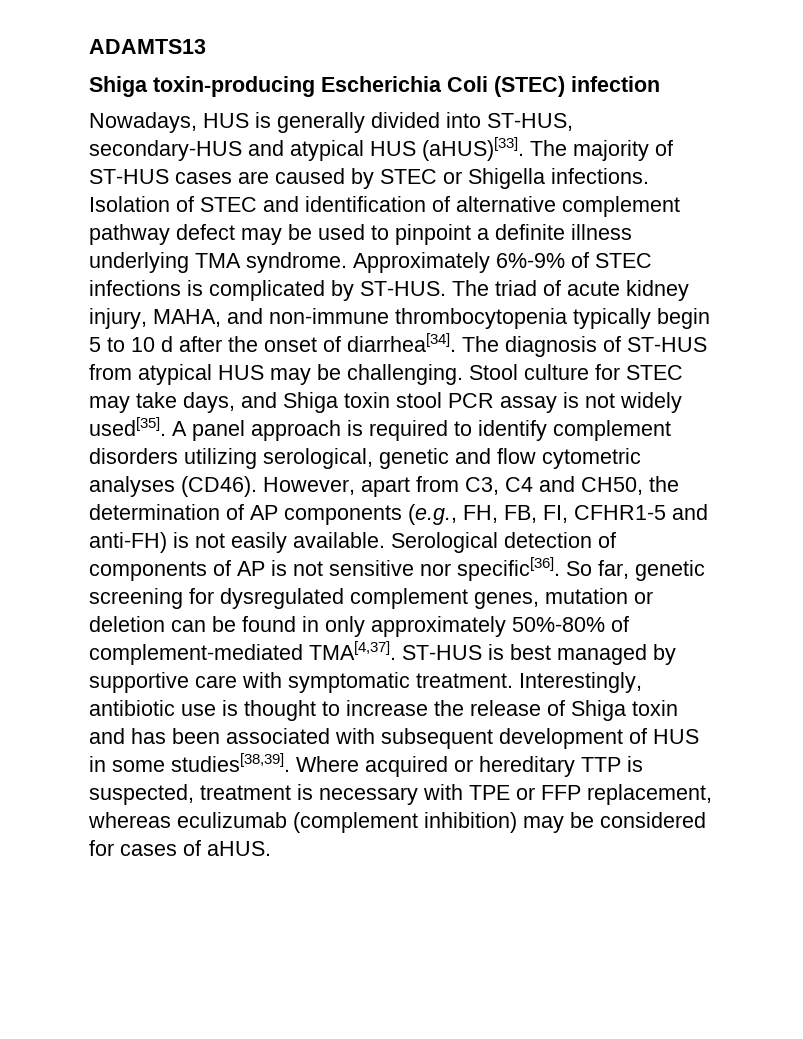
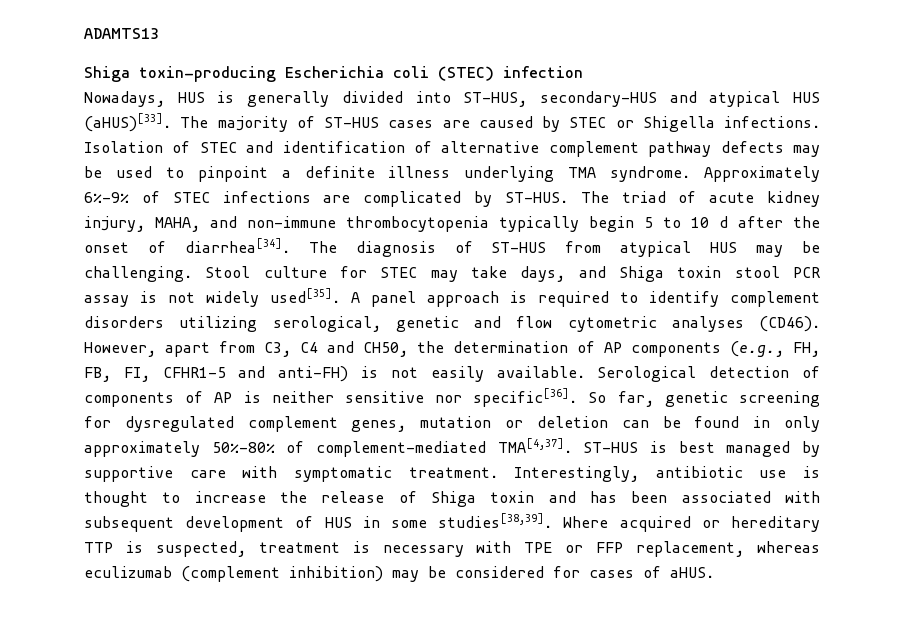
- Shiga toxin-producing Escherichia Coli (STEC) infection
+ Shiga toxin-producing Escherichia coli (STEC) infection
- Isolation of STEC and identification of alternative complement pathway defect may be used to pinpoint a definite illness underlying TMA syndrome.
+ Isolation of STEC and identification of alternative complement pathway defects may be used to pinpoint a definite illness underlying TMA syndrome.
- Approximately 6%-9% of STEC infections is complicated by ST-HUS.
+ Approximately 6%-9% of STEC infections are complicated by ST-HUS.
- Serological detection of components of AP is not sensitive nor specific[36].
+ Serological detection of components of AP is neither sensitive nor specific[36].

